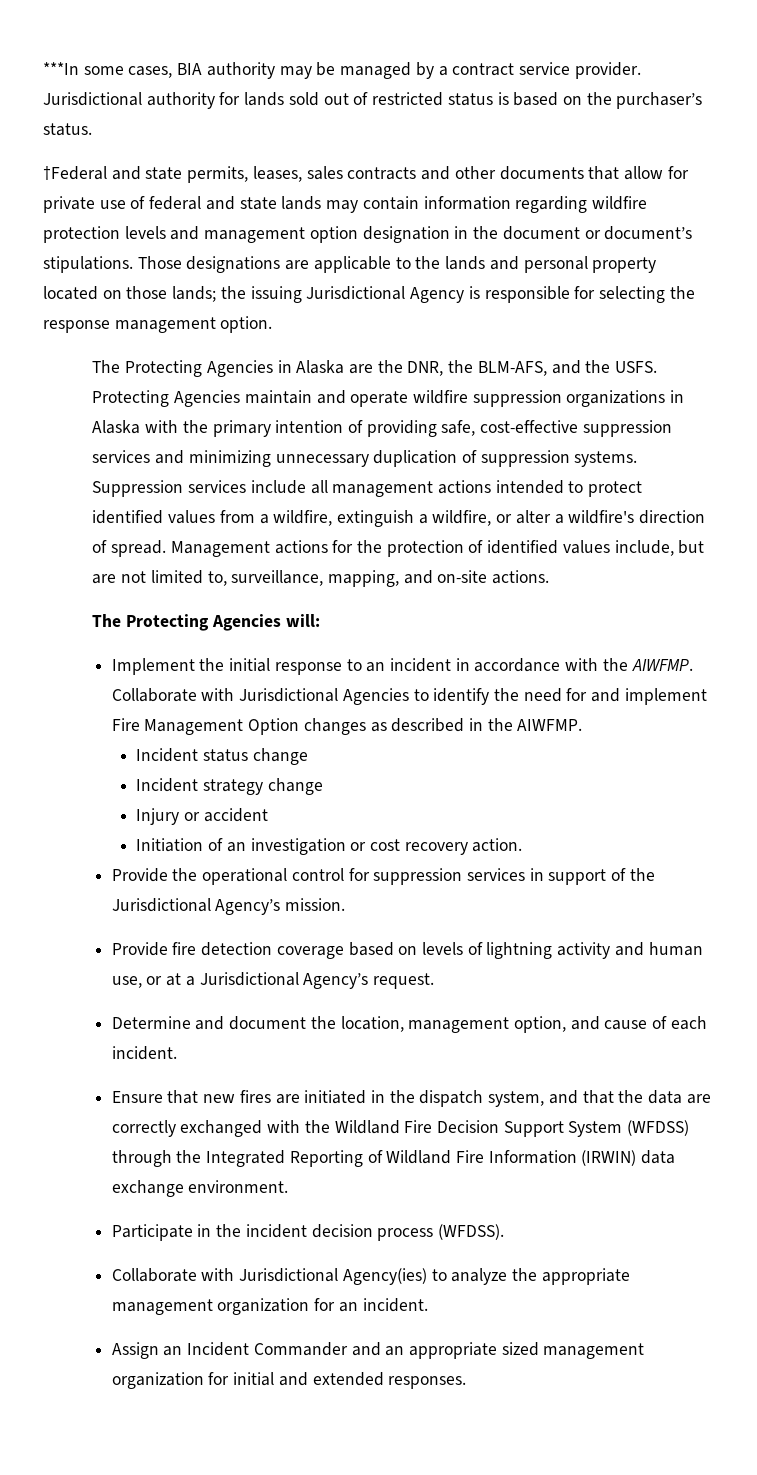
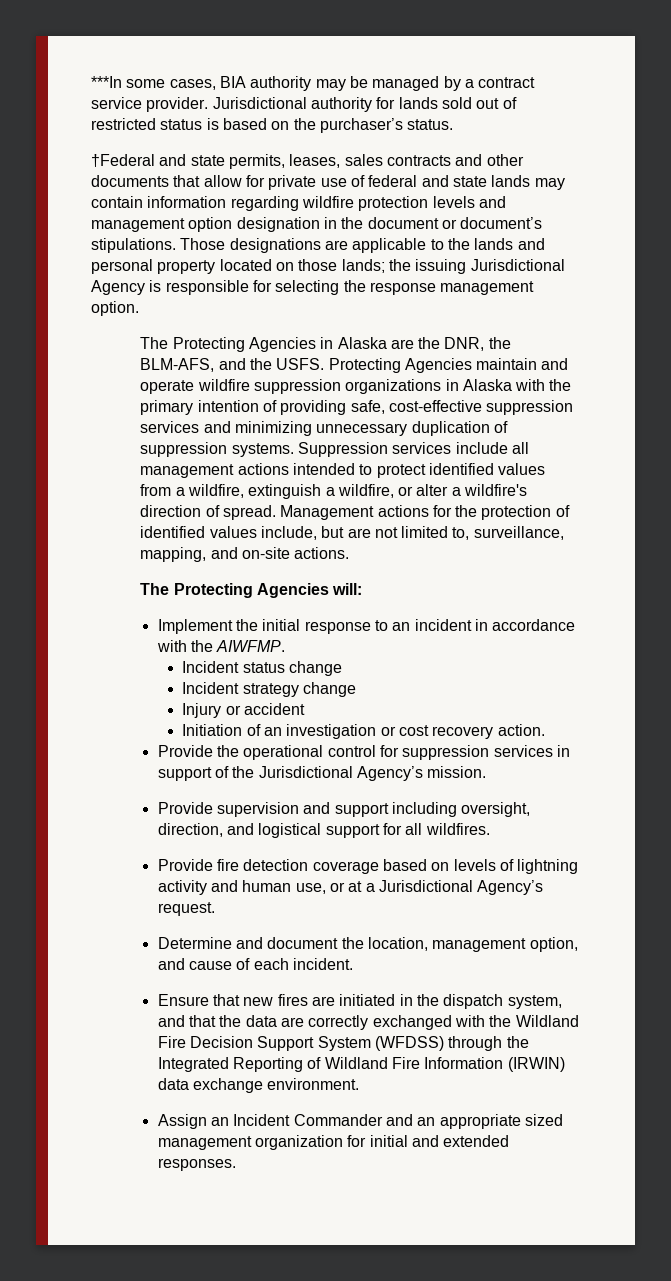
- Collaborate with Jurisdictional Agencies to identify the need for and implement Fire Management Option changes as described in the AIWFMP.
+ Provide supervision and support including oversight, direction, and logistical support for all wildfires.
- Participate in the incident decision process (WFDSS).
- Collaborate with Jurisdictional Agency(ies) to analyze the appropriate management organization for an incident.

